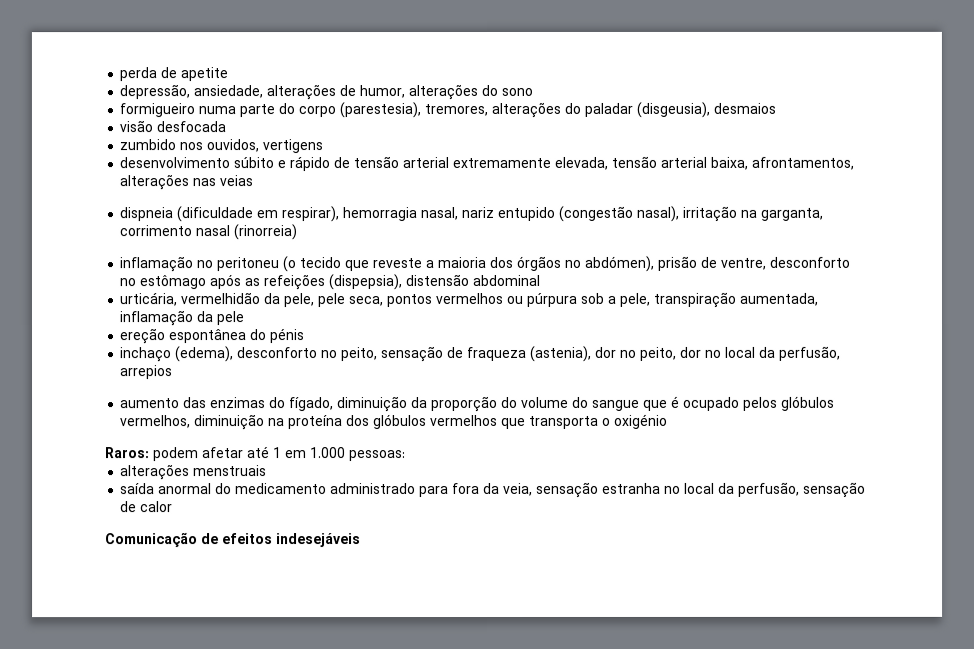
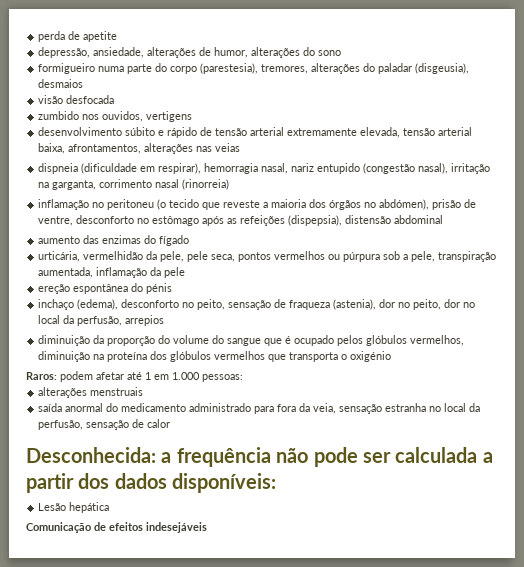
+ aumento das enzimas do fígado
- aumento das enzimas do fígado, diminuição da proporção do volume do sangue que é ocupado pelos glóbulos vermelhos, diminuição na proteína dos glóbulos vermelhos que transporta o oxigénio
+ diminuição da proporção do volume do sangue que é ocupado pelos glóbulos vermelhos, diminuição na proteína dos glóbulos vermelhos que transporta o oxigénio
+ Desconhecida: a frequência não pode ser calculada a partir dos dados disponíveis:
+ Lesão hepática

